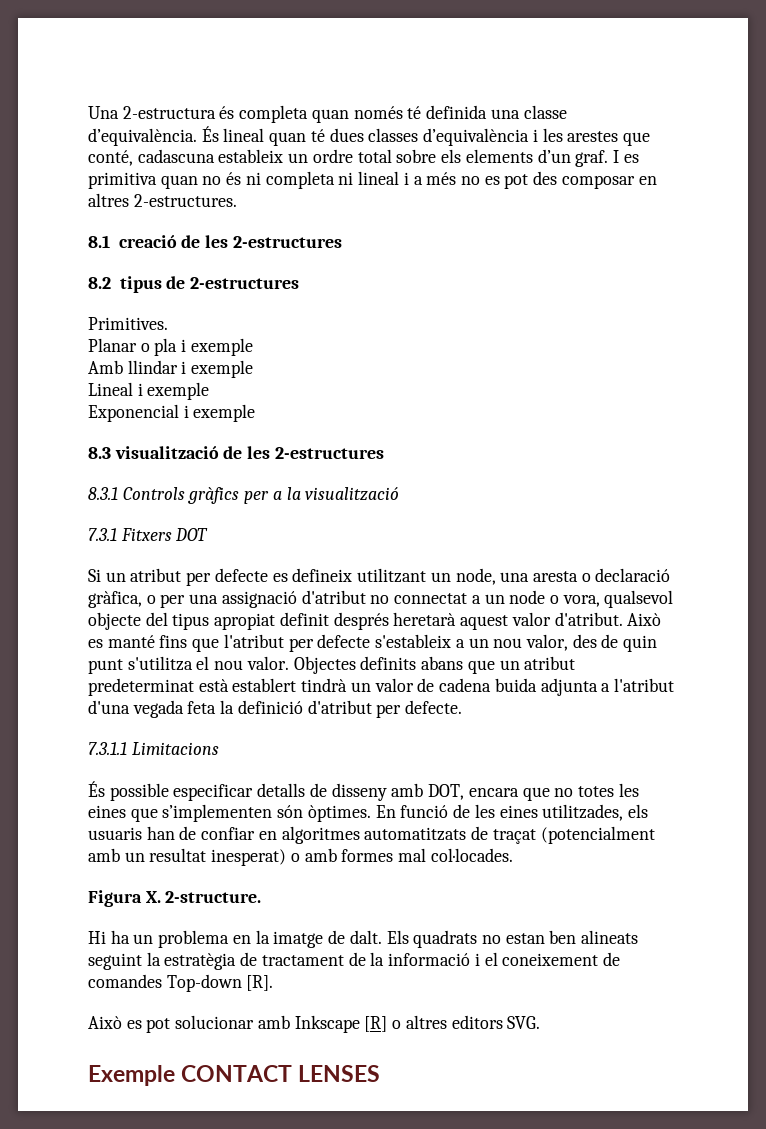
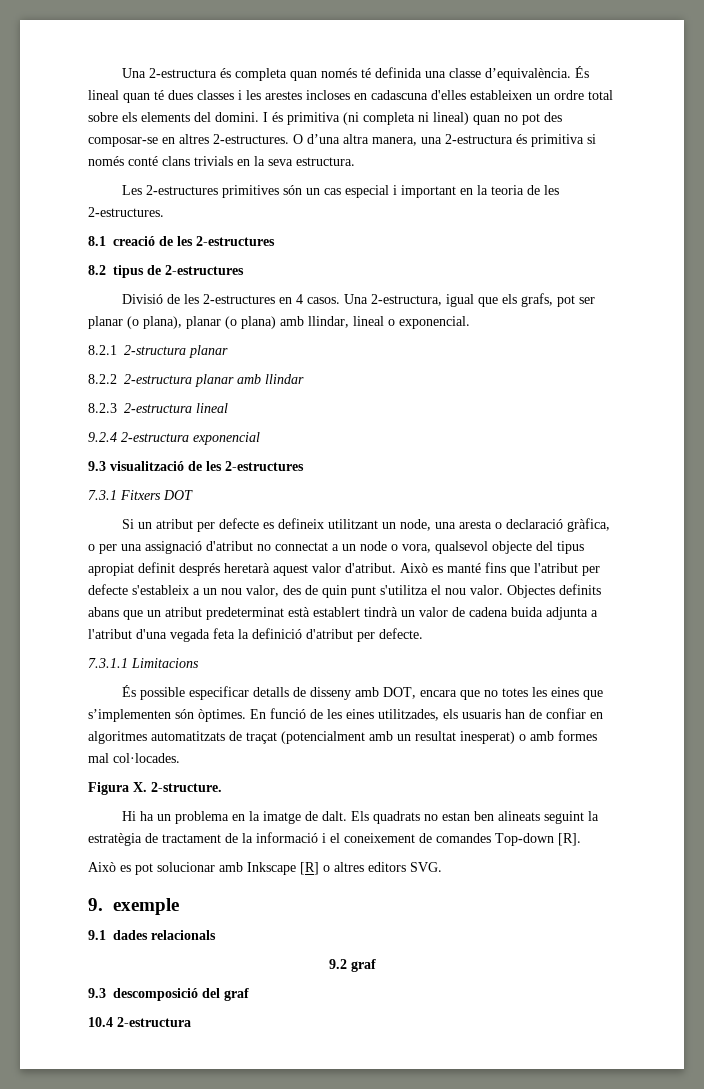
- És lineal quan té dues classes d’equivalència i les arestes que conté, cadascuna estableix un ordre total sobre els elements d’un graf. I es primitiva quan no és ni completa ni lineal i a més no es pot des composar en altres 2-estructures.
+ És lineal quan té dues classes i les arestes incloses en cadascuna d'elles estableixen un ordre total sobre els elements del domini. I és primitiva (ni completa ni lineal) quan no pot des composar-se en altres 2-estructures. O d’una altra manera, una 2-estructura és primitiva si només conté clans trivials en la seva estructura.
+ Les 2-estructures primitives són un cas especial i important en la teoria de les 2-estructures.
- Primitives.
- Planar o pla i exemple
- Amb llindar i exemple
- Lineal i exemple
- Exponencial i exemple
- 8.3 visualització de les 2-estructures
- 8.3.1 Controls gràfics per a la visualització
+ Divisió de les 2-estructures en 4 casos. Una 2-estructura, igual que els grafs, pot ser planar (o plana), planar (o plana) amb llindar, lineal o exponencial.
+ 8.2.1 2-structura planar
+ 8.2.2 2-estructura planar amb llindar
+ 8.2.3 2-estructura lineal
+ 9.2.4 2-estructura exponencial
+ 9.3 visualització de les 2-estructures
- Exemple CONTACT LENSES
+ 9. exemple
+ 9.1 dades relacionals
+ 9.2 graf
+ 9.3 descomposició del graf
+ 10.4 2-estructura

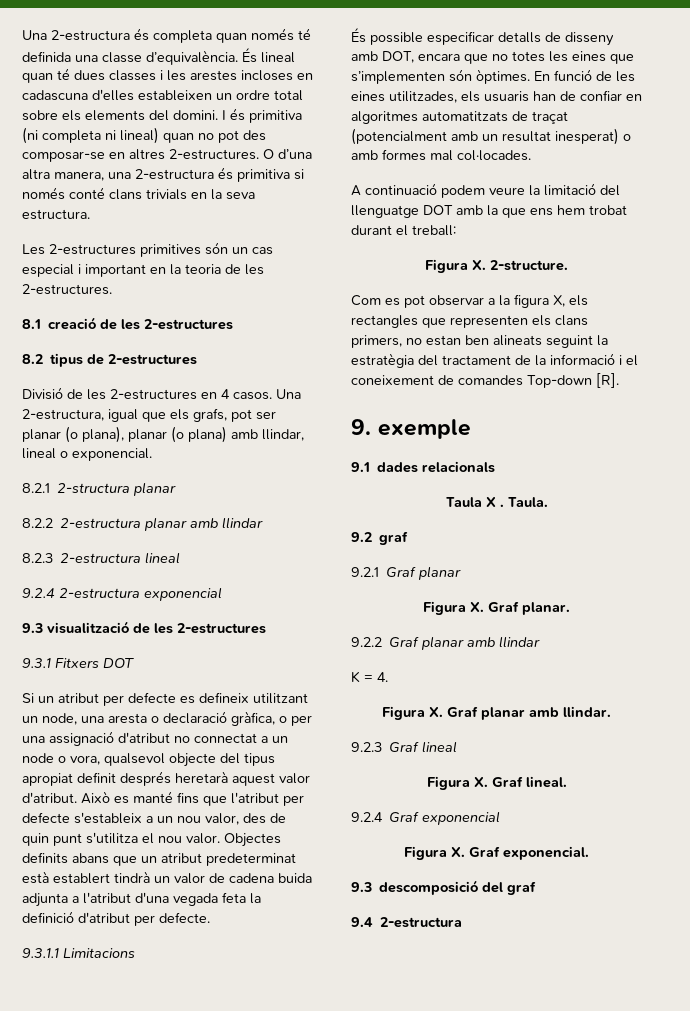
- 7.3.1 Fitxers DOT
+ 9.3.1 Fitxers DOT
- 7.3.1.1 Limitacions
+ 9.3.1.1 Limitacions
+ A continuació podem veure la limitació del llenguatge DOT amb la que ens hem trobat durant el treball:
  Figura X. 2-structure.
- Hi ha un problema en la imatge de dalt. Els quadrats no estan ben alineats seguint la estratègia de tractament de la informació i el coneixement de comandes Top-down [R].
+ Com es pot observar a la figura X, els rectangles que representen els clans primers, no estan ben alineats seguint la estratègia del tractament de la informació i el coneixement de comandes Top-down [R].
- Això es pot solucionar amb Inkscape [R] o altres editors SVG.
+ Taula X . Taula.
  9.2 graf
+ 9.2.1 Graf planar
+ Figura X. Graf planar.
+ 9.2.2 Graf planar amb llindar
+ K = 4.
+ Figura X. Graf planar amb llindar.
+ 9.2.3 Graf lineal
+ Figura X. Graf lineal.
+ 9.2.4 Graf exponencial
+ Figura X. Graf exponencial.
- 10.4 2-estructura
+ 9.4 2-estructura

